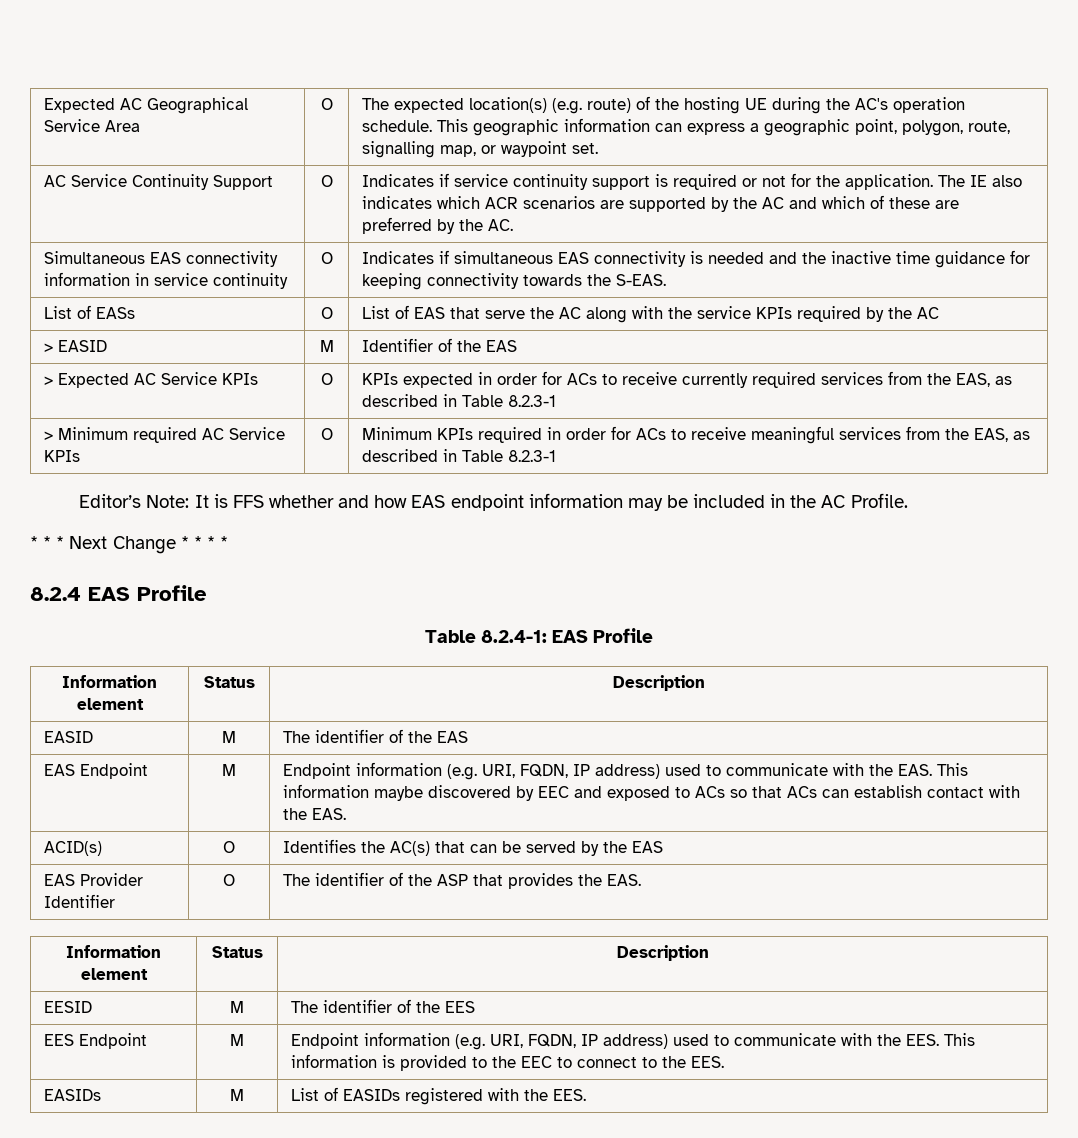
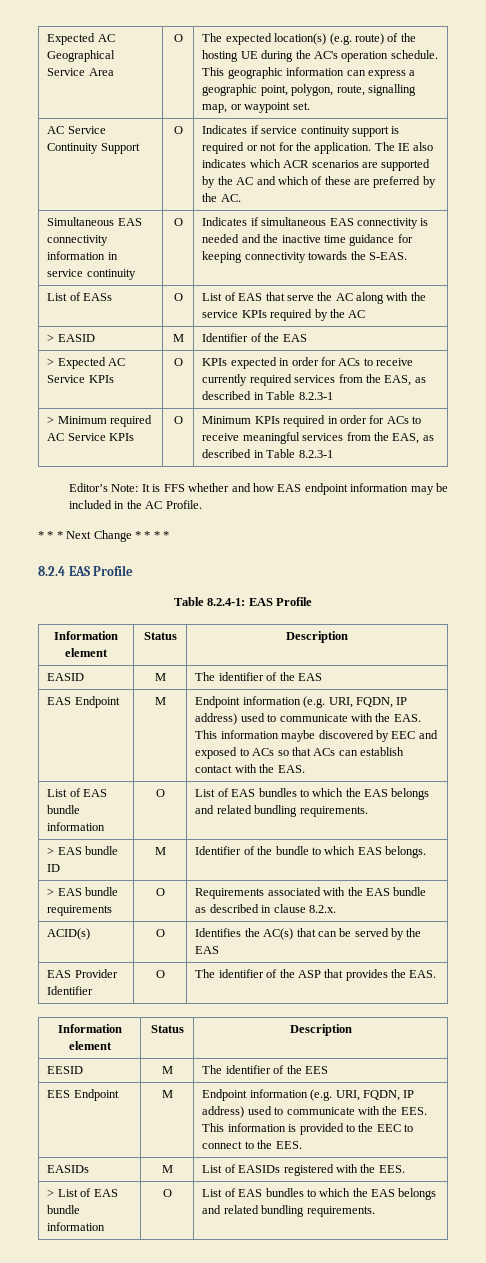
  EAS Endpoint | M | Endpoint information (e.g. URI, FQDN, IP address) used to communicate with the EAS. This information maybe discovered by EEC and exposed to ACs so that ACs can establish contact with the EAS.
+ List of EAS bundle information | O | List of EAS bundles to which the EAS belongs and related bundling requirements.
+ > EAS bundle ID | M | Identifier of the bundle to which EAS belongs.
+ > EAS bundle requirements | O | Requirements associated with the EAS bundle as described in clause 8.2.x.
+ > List of EAS bundle information | O | List of EAS bundles to which the EAS belongs and related bundling requirements.

